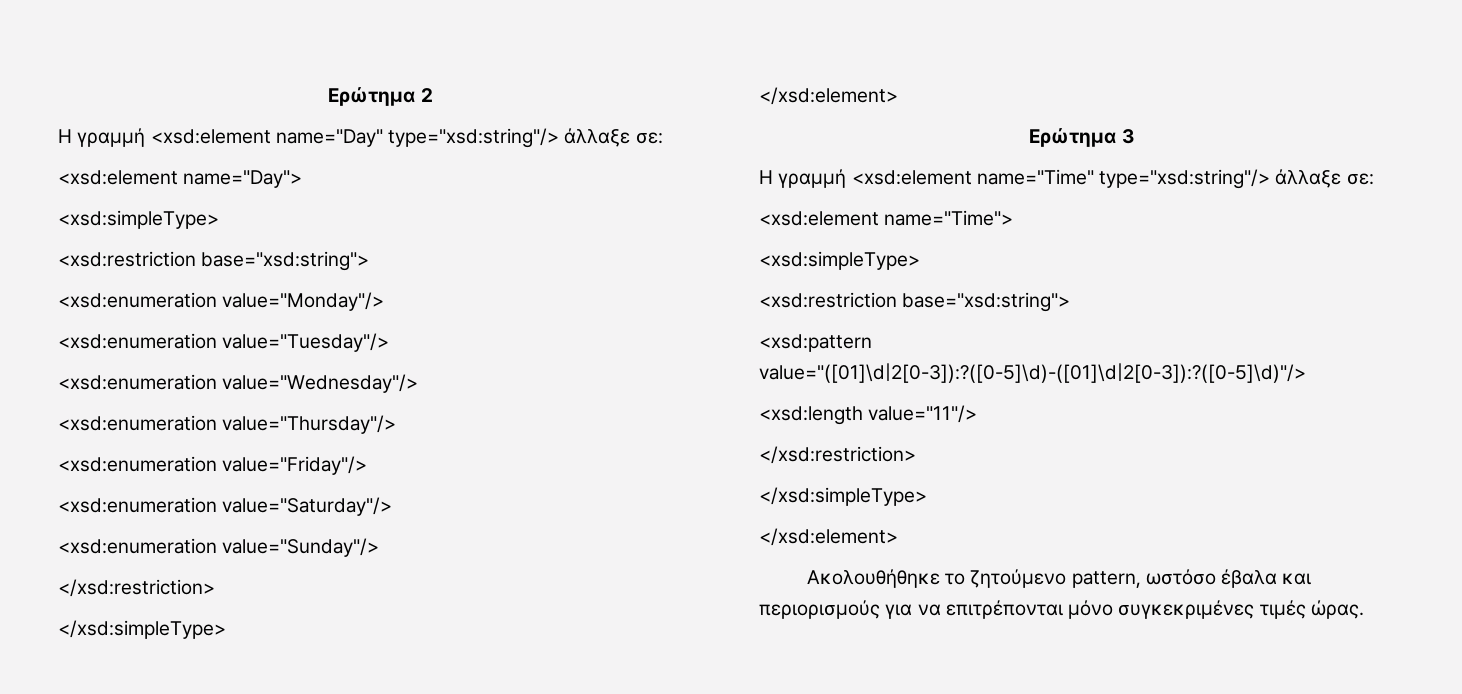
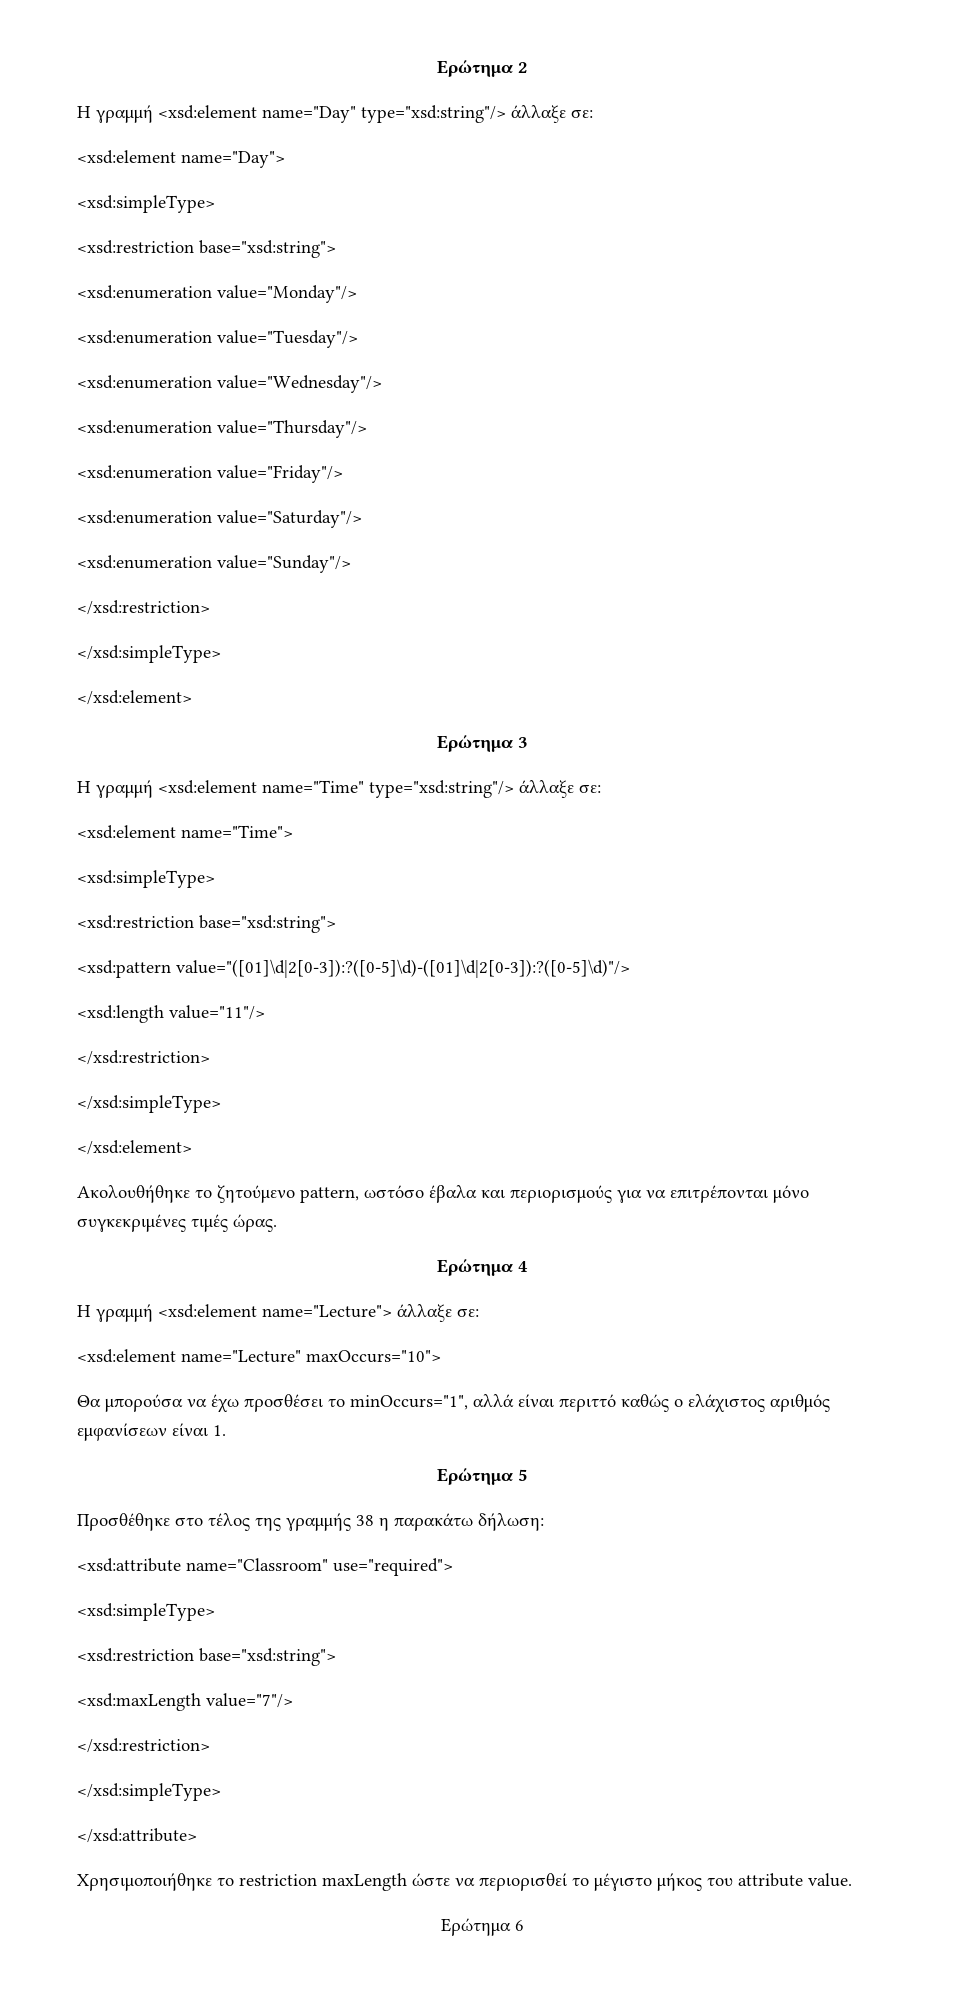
+ Ερώτημα 4
+ Η γραμμή <xsd:element name="Lecture"> άλλαξε σε:
+ <xsd:element name="Lecture" maxOccurs="10">
+ Θα μπορούσα να έχω προσθέσει το minOccurs="1", αλλά είναι περιττό καθώς ο ελάχιστος αριθμός εμφανίσεων είναι 1.
+ Ερώτημα 5
+ Προσθέθηκε στο τέλος της γραμμής 38 η παρακάτω δήλωση:
+ <xsd:attribute name="Classroom" use="required">
+ <xsd:simpleType>
+ <xsd:restriction base="xsd:string">
+ <xsd:maxLength value="7"/>
+ </xsd:restriction>
+ </xsd:simpleType>
+ </xsd:attribute>
+ Χρησιμοποιήθηκε το restriction maxLength ώστε να περιορισθεί το μέγιστο μήκος του attribute value.
+ Ερώτημα 6

